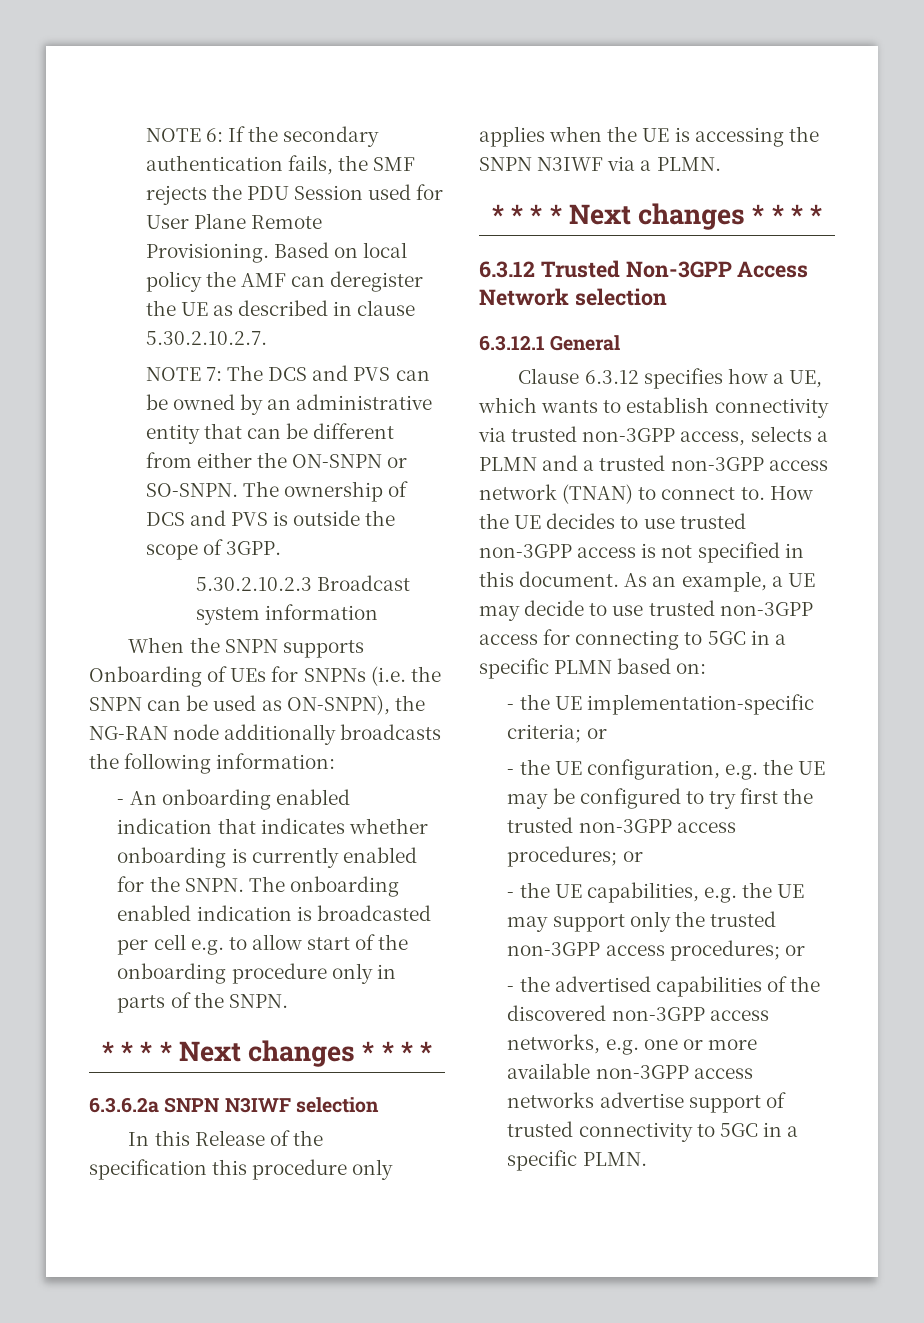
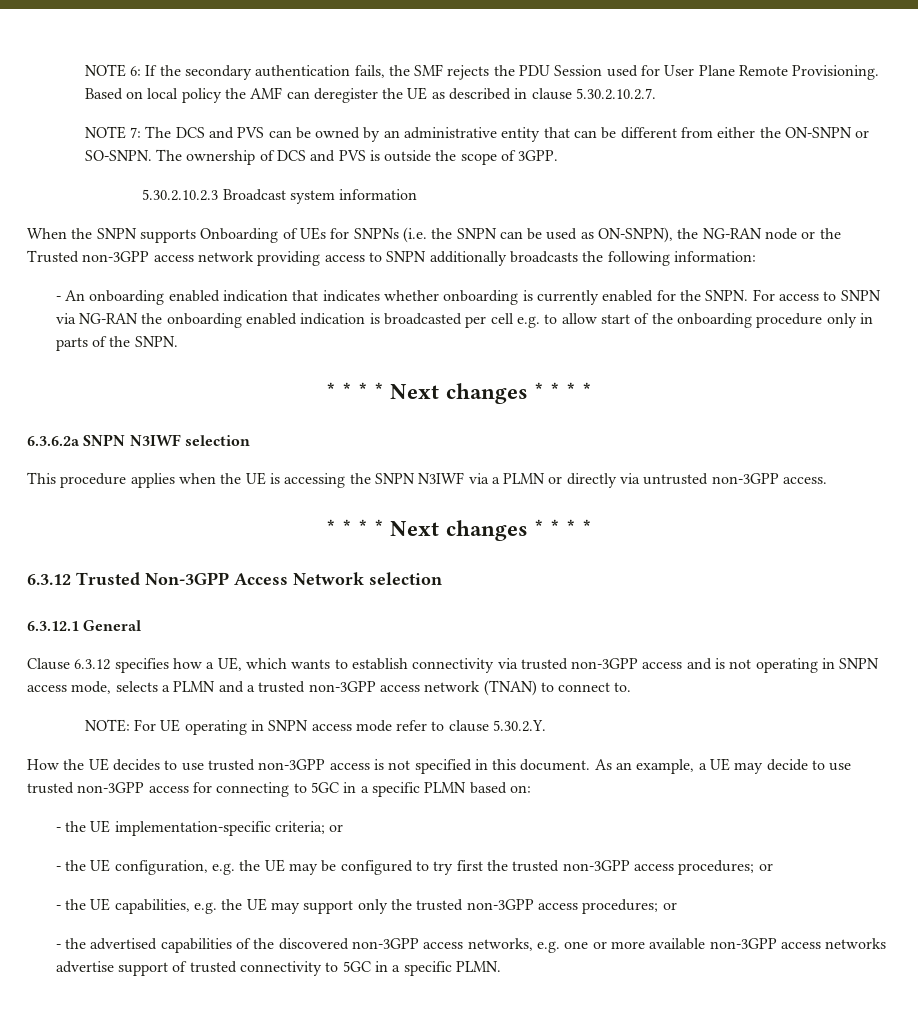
- When the SNPN supports Onboarding of UEs for SNPNs (i.e. the SNPN can be used as ON-SNPN), the NG-RAN node additionally broadcasts the following information:
+ When the SNPN supports Onboarding of UEs for SNPNs (i.e. the SNPN can be used as ON-SNPN), the NG-RAN node or the Trusted non-3GPP access network providing access to SNPN additionally broadcasts the following information:
- The onboarding enabled indication is broadcasted per cell e.g. to allow start of the onboarding procedure only in parts of the SNPN.
+ For access to SNPN via NG-RAN the onboarding enabled indication is broadcasted per cell e.g. to allow start of the onboarding procedure only in parts of the SNPN.
- In this Release of the specification this procedure only applies when the UE is accessing the SNPN N3IWF via a PLMN.
+ This procedure applies when the UE is accessing the SNPN N3IWF via a PLMN or directly via untrusted non-3GPP access.
- Clause 6.3.12 specifies how a UE, which wants to establish connectivity via trusted non-3GPP access, selects a PLMN and a trusted non-3GPP access network (TNAN) to connect to. How the UE decides to use trusted non-3GPP access is not specified in this document.
+ Clause 6.3.12 specifies how a UE, which wants to establish connectivity via trusted non-3GPP access and is not operating in SNPN access mode, selects a PLMN and a trusted non-3GPP access network (TNAN) to connect to.
+ NOTE: For UE operating in SNPN access mode refer to clause 5.30.2.Y.
+ How the UE decides to use trusted non-3GPP access is not specified in this document.

